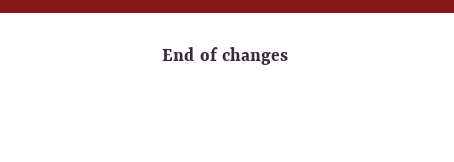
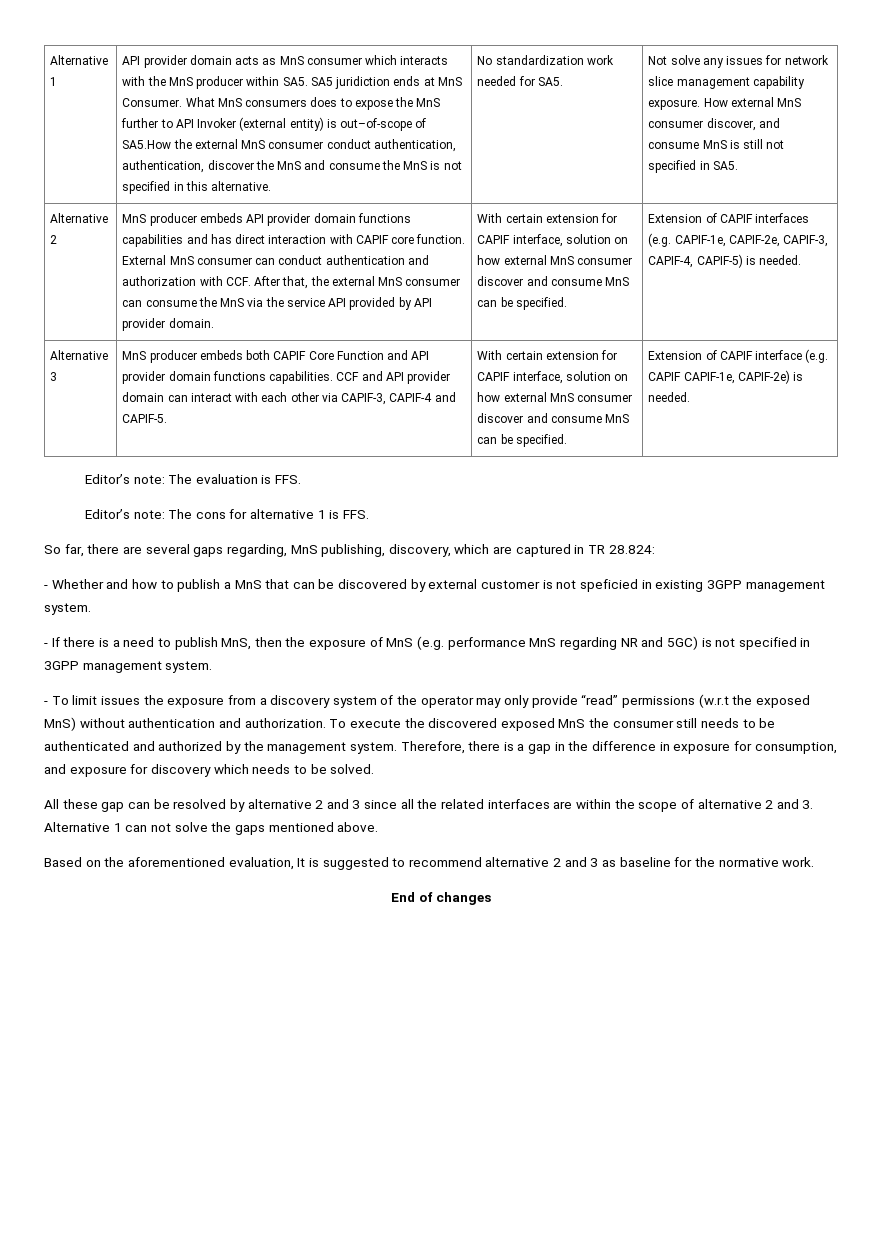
+ Alternative 1 | API provider domain acts as MnS consumer which interacts with the MnS producer within SA5. SA5 juridiction ends at MnS Consumer. What MnS consumers does to expose the MnS further to API Invoker (external entity) is out–of-scope of SA5.How the external MnS consumer conduct authentication, authentication, discover the MnS and consume the MnS is not specified in this alternative. | No standardization work needed for SA5. | Not solve any issues for network slice management capability exposure. How external MnS consumer discover, and consume MnS is still not specified in SA5.
+ Alternative 2 | MnS producer embeds API provider domain functions capabilities and has direct interaction with CAPIF core function. External MnS consumer can conduct authentication and authorization with CCF. After that, the external MnS consumer can consume the MnS via the service API provided by API provider domain. | With certain extension for CAPIF interface, solution on how external MnS consumer discover and consume MnS can be specified. | Extension of CAPIF interfaces (e.g. CAPIF-1e, CAPIF-2e, CAPIF-3, CAPIF-4, CAPIF-5) is needed.
+ Alternative 3 | MnS producer embeds both CAPIF Core Function and API provider domain functions capabilities. CCF and API provider domain can interact with each other via CAPIF-3, CAPIF-4 and CAPIF-5. | With certain extension for CAPIF interface, solution on how external MnS consumer discover and consume MnS can be specified. | Extension of CAPIF interface (e.g. CAPIF CAPIF-1e, CAPIF-2e) is needed.
+ Editor’s note: The evaluation is FFS.
+ Editor’s note: The cons for alternative 1 is FFS.
+ So far, there are several gaps regarding, MnS publishing, discovery, which are captured in TR 28.824:
+ - Whether and how to publish a MnS that can be discovered by external customer is not speficied in existing 3GPP management system.
+ - If there is a need to publish MnS, then the exposure of MnS (e.g. performance MnS regarding NR and 5GC) is not specified in 3GPP management system.
+ - To limit issues the exposure from a discovery system of the operator may only provide “read” permissions (w.r.t the exposed MnS) without authentication and authorization. To execute the discovered exposed MnS the consumer still needs to be authenticated and authorized by the management system. Therefore, there is a gap in the difference in exposure for consumption, and exposure for discovery which needs to be solved.
+ All these gap can be resolved by alternative 2 and 3 since all the related interfaces are within the scope of alternative 2 and 3. Alternative 1 can not solve the gaps mentioned above.
+ Based on the aforementioned evaluation, It is suggested to recommend alternative 2 and 3 as baseline for the normative work.

